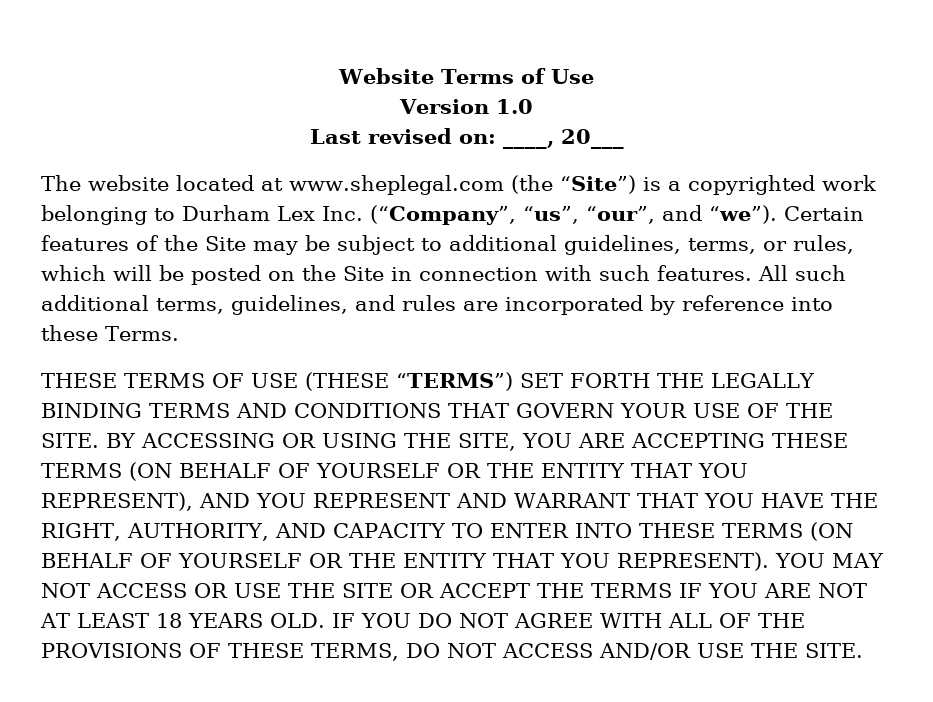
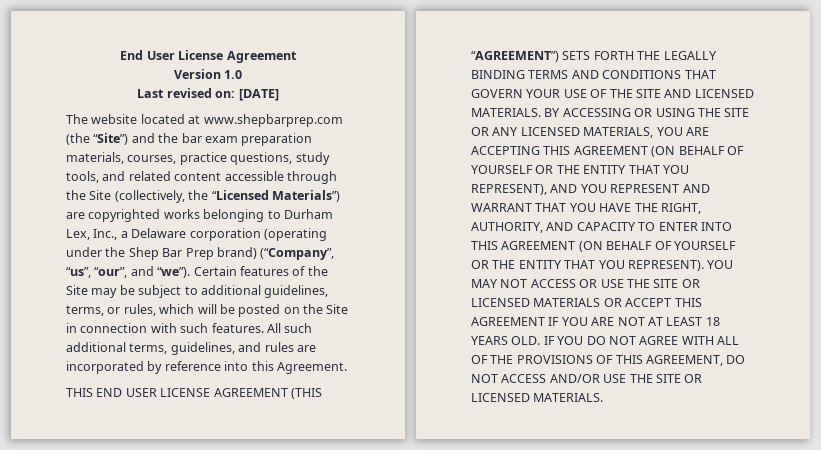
- Website Terms of Use
+ End User License Agreement
- Last revised on: ____, 20___
+ Last revised on: [DATE]
- The website located at www.sheplegal.com (the “Site”) is a copyrighted work belonging to Durham Lex Inc. (“Company”, “us”, “our”, and “we”).
+ The website located at www.shepbarprep.com (the “Site”) and the bar exam preparation materials, courses, practice questions, study tools, and related content accessible through the Site (collectively, the “Licensed Materials”) are copyrighted works belonging to Durham Lex, Inc., a Delaware corporation (operating under the Shep Bar Prep brand) (“Company”, “us”, “our”, and “we”).
- All such additional terms, guidelines, and rules are incorporated by reference into these Terms.
- THESE TERMS OF USE (THESE “TERMS”) SET FORTH THE LEGALLY BINDING TERMS AND CONDITIONS THAT GOVERN YOUR USE OF THE SITE.
+ All such additional terms, guidelines, and rules are incorporated by reference into this Agreement.
+ THIS END USER LICENSE AGREEMENT (THIS “AGREEMENT”) SETS FORTH THE LEGALLY BINDING TERMS AND CONDITIONS THAT GOVERN YOUR USE OF THE SITE AND LICENSED MATERIALS.
- BY ACCESSING OR USING THE SITE, YOU ARE ACCEPTING THESE TERMS (ON BEHALF OF YOURSELF OR THE ENTITY THAT YOU REPRESENT), AND YOU REPRESENT AND WARRANT THAT YOU HAVE THE RIGHT, AUTHORITY, AND CAPACITY TO ENTER INTO THESE TERMS (ON BEHALF OF YOURSELF OR THE ENTITY THAT YOU REPRESENT).
+ BY ACCESSING OR USING THE SITE OR ANY LICENSED MATERIALS, YOU ARE ACCEPTING THIS AGREEMENT (ON BEHALF OF YOURSELF OR THE ENTITY THAT YOU REPRESENT), AND YOU REPRESENT AND WARRANT THAT YOU HAVE THE RIGHT, AUTHORITY, AND CAPACITY TO ENTER INTO THIS AGREEMENT (ON BEHALF OF YOURSELF OR THE ENTITY THAT YOU REPRESENT).
- YOU MAY NOT ACCESS OR USE THE SITE OR ACCEPT THE TERMS IF YOU ARE NOT AT LEAST 18 YEARS OLD. IF YOU DO NOT AGREE WITH ALL OF THE PROVISIONS OF THESE TERMS, DO NOT ACCESS AND/OR USE THE SITE.
+ YOU MAY NOT ACCESS OR USE THE SITE OR LICENSED MATERIALS OR ACCEPT THIS AGREEMENT IF YOU ARE NOT AT LEAST 18 YEARS OLD. IF YOU DO NOT AGREE WITH ALL OF THE PROVISIONS OF THIS AGREEMENT, DO NOT ACCESS AND/OR USE THE SITE OR LICENSED MATERIALS.

